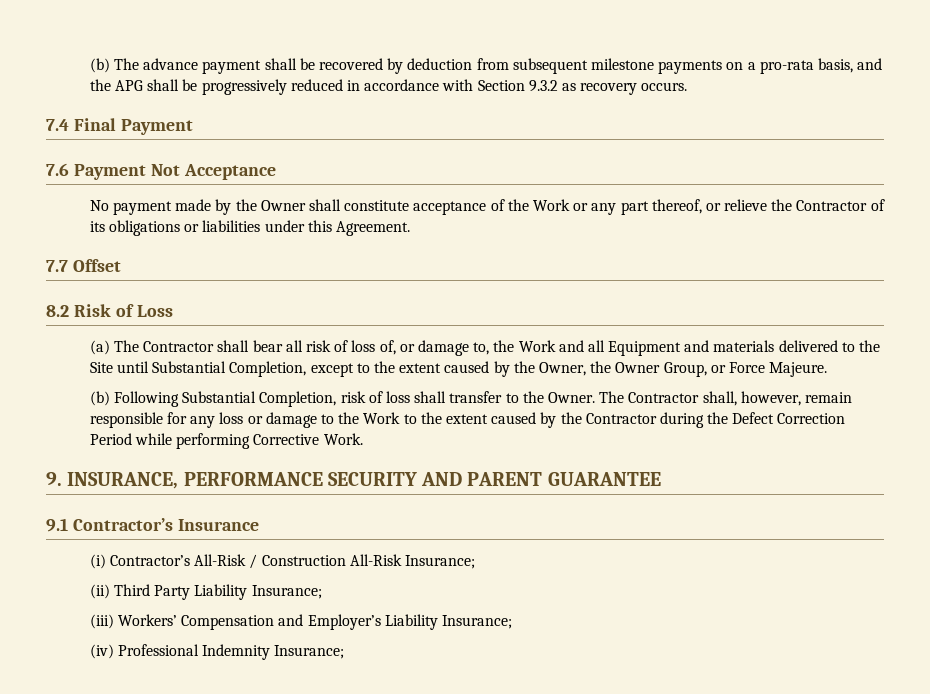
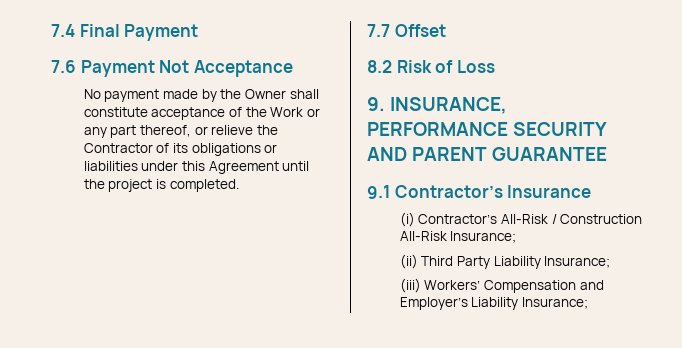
- (b) The advance payment shall be recovered by deduction from subsequent milestone payments on a pro-rata basis, and the APG shall be progressively reduced in accordance with Section 9.3.2 as recovery occurs.
- No payment made by the Owner shall constitute acceptance of the Work or any part thereof, or relieve the Contractor of its obligations or liabilities under this Agreement.
+ No payment made by the Owner shall constitute acceptance of the Work or any part thereof, or relieve the Contractor of its obligations or liabilities under this Agreement until the project is completed.
- (a) The Contractor shall bear all risk of loss of, or damage to, the Work and all Equipment and materials delivered to the Site until Substantial Completion, except to the extent caused by the Owner, the Owner Group, or Force Majeure.
- (b) Following Substantial Completion, risk of loss shall transfer to the Owner. The Contractor shall, however, remain responsible for any loss or damage to the Work to the extent caused by the Contractor during the Defect Correction Period while performing Corrective Work.
- (iv) Professional Indemnity Insurance;

